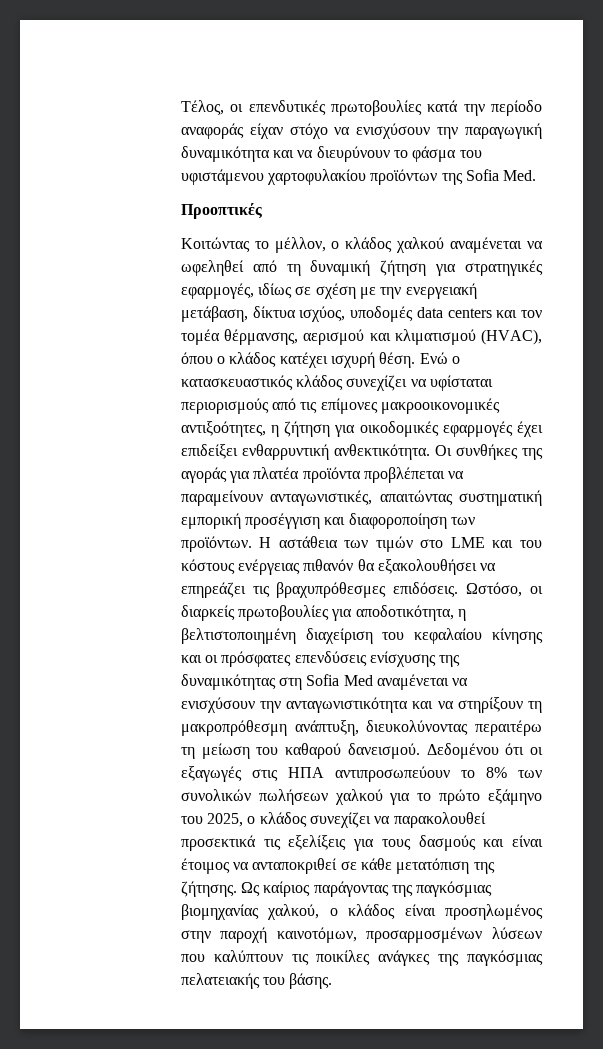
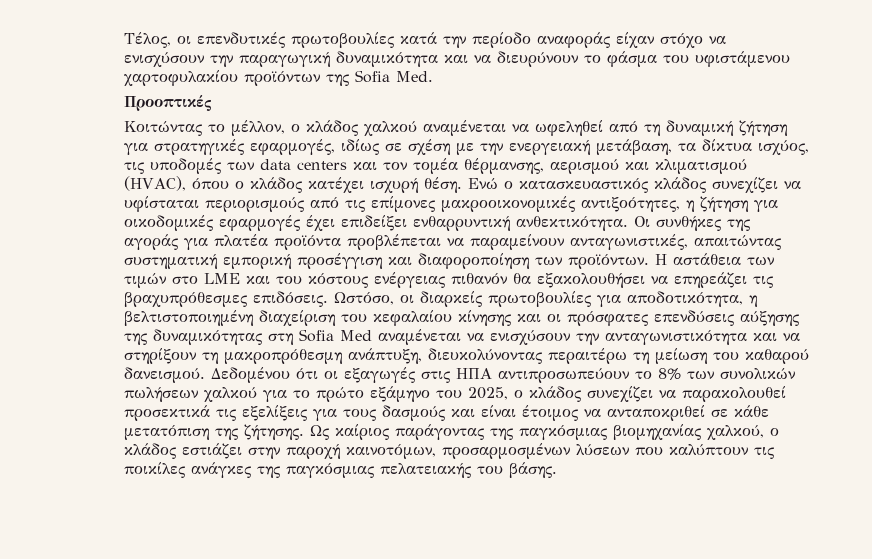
- Κοιτώντας το μέλλον, ο κλάδος χαλκού αναμένεται να ωφεληθεί από τη δυναμική ζήτηση για στρατηγικές εφαρμογές, ιδίως σε σχέση με την ενεργειακή μετάβαση, δίκτυα ισχύος, υποδομές data centers και τον τομέα θέρμανσης, αερισμού και κλιματισμού (HVAC), όπου ο κλάδος κατέχει ισχυρή θέση.
+ Κοιτώντας το μέλλον, ο κλάδος χαλκού αναμένεται να ωφεληθεί από τη δυναμική ζήτηση για στρατηγικές εφαρμογές, ιδίως σε σχέση με την ενεργειακή μετάβαση, τα δίκτυα ισχύος, τις υποδομές των data centers και τον τομέα θέρμανσης, αερισμού και κλιματισμού (HVAC), όπου ο κλάδος κατέχει ισχυρή θέση.
- Ωστόσο, οι διαρκείς πρωτοβουλίες για αποδοτικότητα, η βελτιστοποιημένη διαχείριση του κεφαλαίου κίνησης και οι πρόσφατες επενδύσεις ενίσχυσης της δυναμικότητας στη Sofia Med αναμένεται να ενισχύσουν την ανταγωνιστικότητα και να στηρίξουν τη μακροπρόθεσμη ανάπτυξη, διευκολύνοντας περαιτέρω τη μείωση του καθαρού δανεισμού.
+ Ωστόσο, οι διαρκείς πρωτοβουλίες για αποδοτικότητα, η βελτιστοποιημένη διαχείριση του κεφαλαίου κίνησης και οι πρόσφατες επενδύσεις αύξησης της δυναμικότητας στη Sofia Med αναμένεται να ενισχύσουν την ανταγωνιστικότητα και να στηρίξουν τη μακροπρόθεσμη ανάπτυξη, διευκολύνοντας περαιτέρω τη μείωση του καθαρού δανεισμού.
- Ως καίριος παράγοντας της παγκόσμιας βιομηχανίας χαλκού, ο κλάδος είναι προσηλωμένος στην παροχή καινοτόμων, προσαρμοσμένων λύσεων που καλύπτουν τις ποικίλες ανάγκες της παγκόσμιας πελατειακής του βάσης.
+ Ως καίριος παράγοντας της παγκόσμιας βιομηχανίας χαλκού, ο κλάδος εστιάζει στην παροχή καινοτόμων, προσαρμοσμένων λύσεων που καλύπτουν τις ποικίλες ανάγκες της παγκόσμιας πελατειακής του βάσης.

